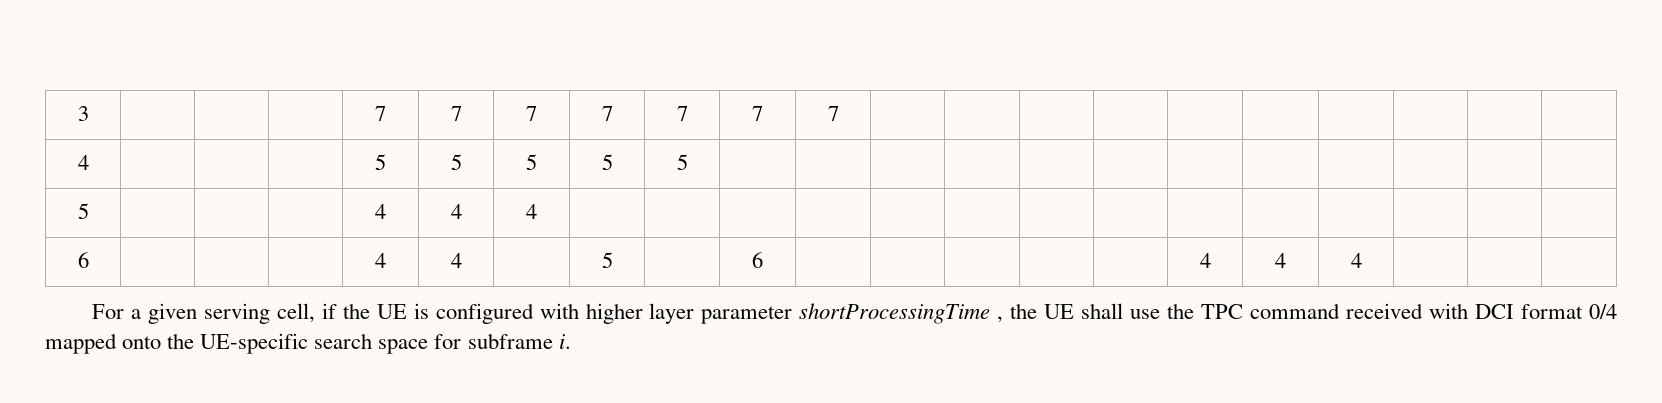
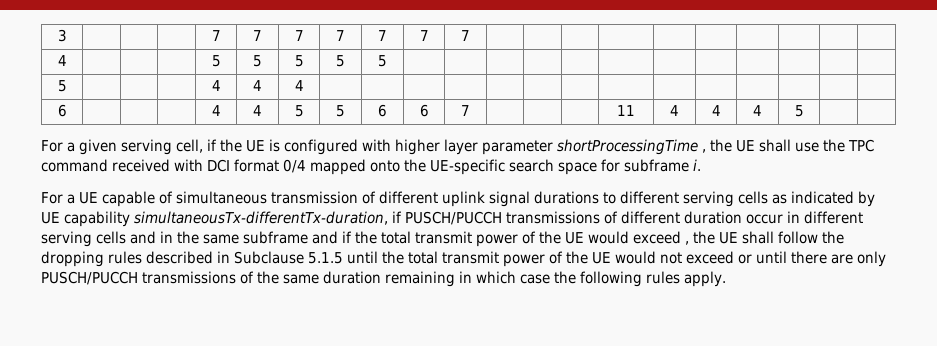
- 6 | | | | 4 | 4 | | 5 | | 6 | | | | | | 4 | 4 | 4 | | |
+ 6 | | | | 4 | 4 | 5 | 5 | 6 | 6 | 7 | | | | 11 | 4 | 4 | 4 | 5 | |
+ For a UE capable of simultaneous transmission of different uplink signal durations to different serving cells as indicated by UE capability simultaneousTx-differentTx-duration, if PUSCH/PUCCH transmissions of different duration occur in different serving cells and in the same subframe and if the total transmit power of the UE would exceed , the UE shall follow the dropping rules described in Subclause 5.1.5 until the total transmit power of the UE would not exceed or until there are only PUSCH/PUCCH transmissions of the same duration remaining in which case the following rules apply.

